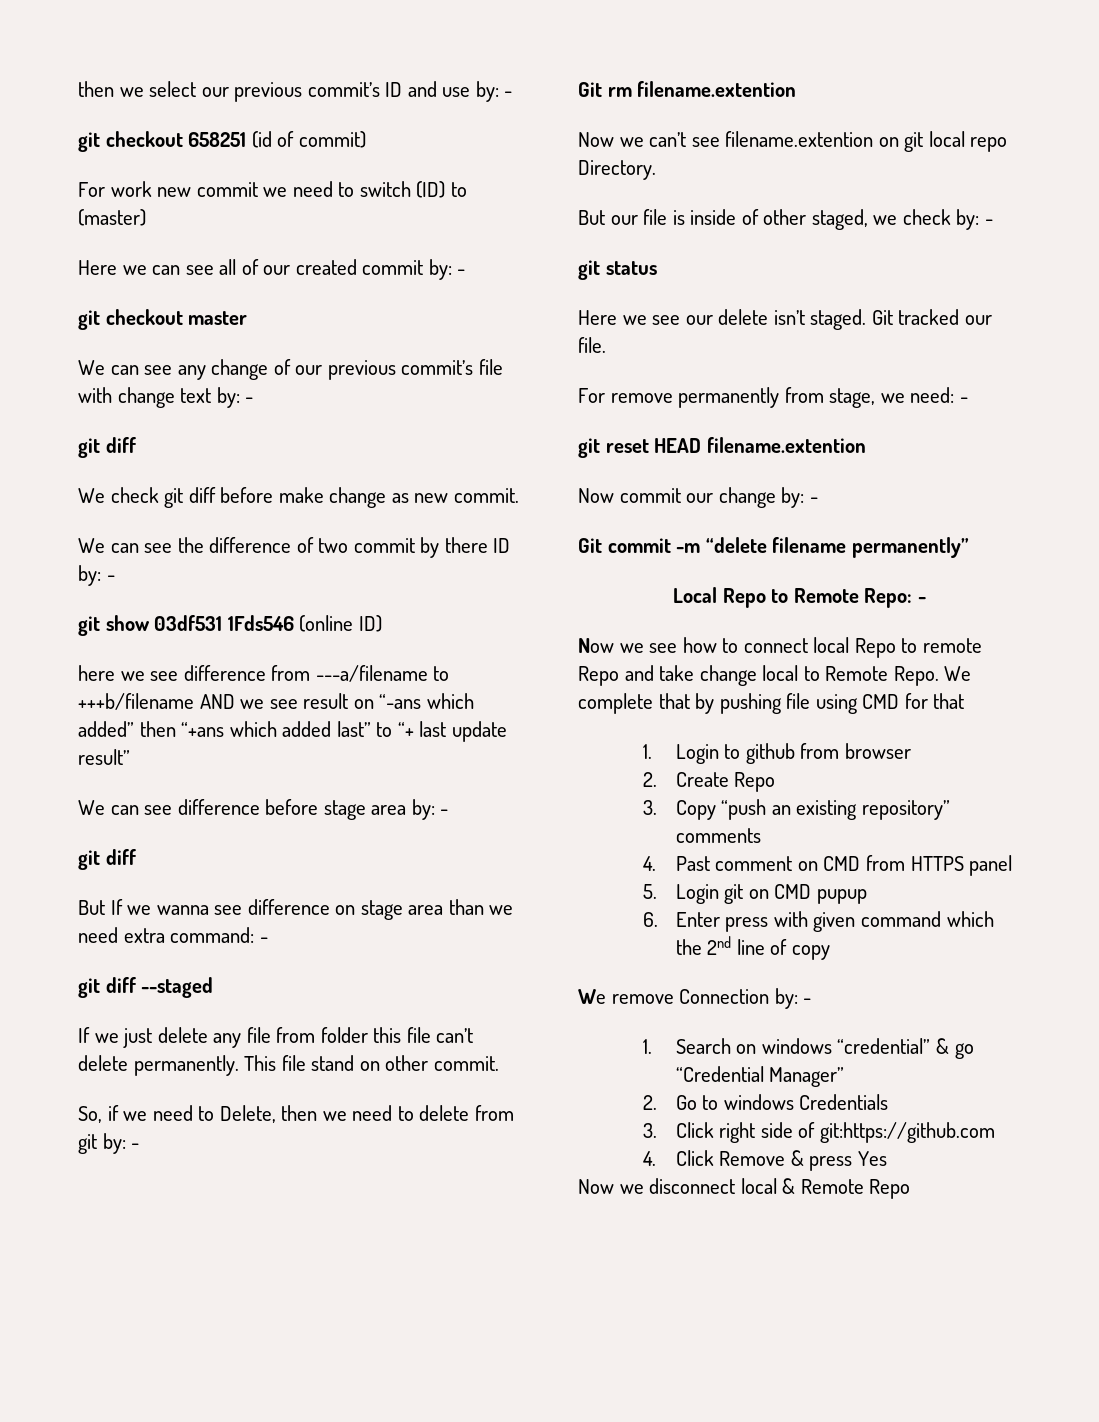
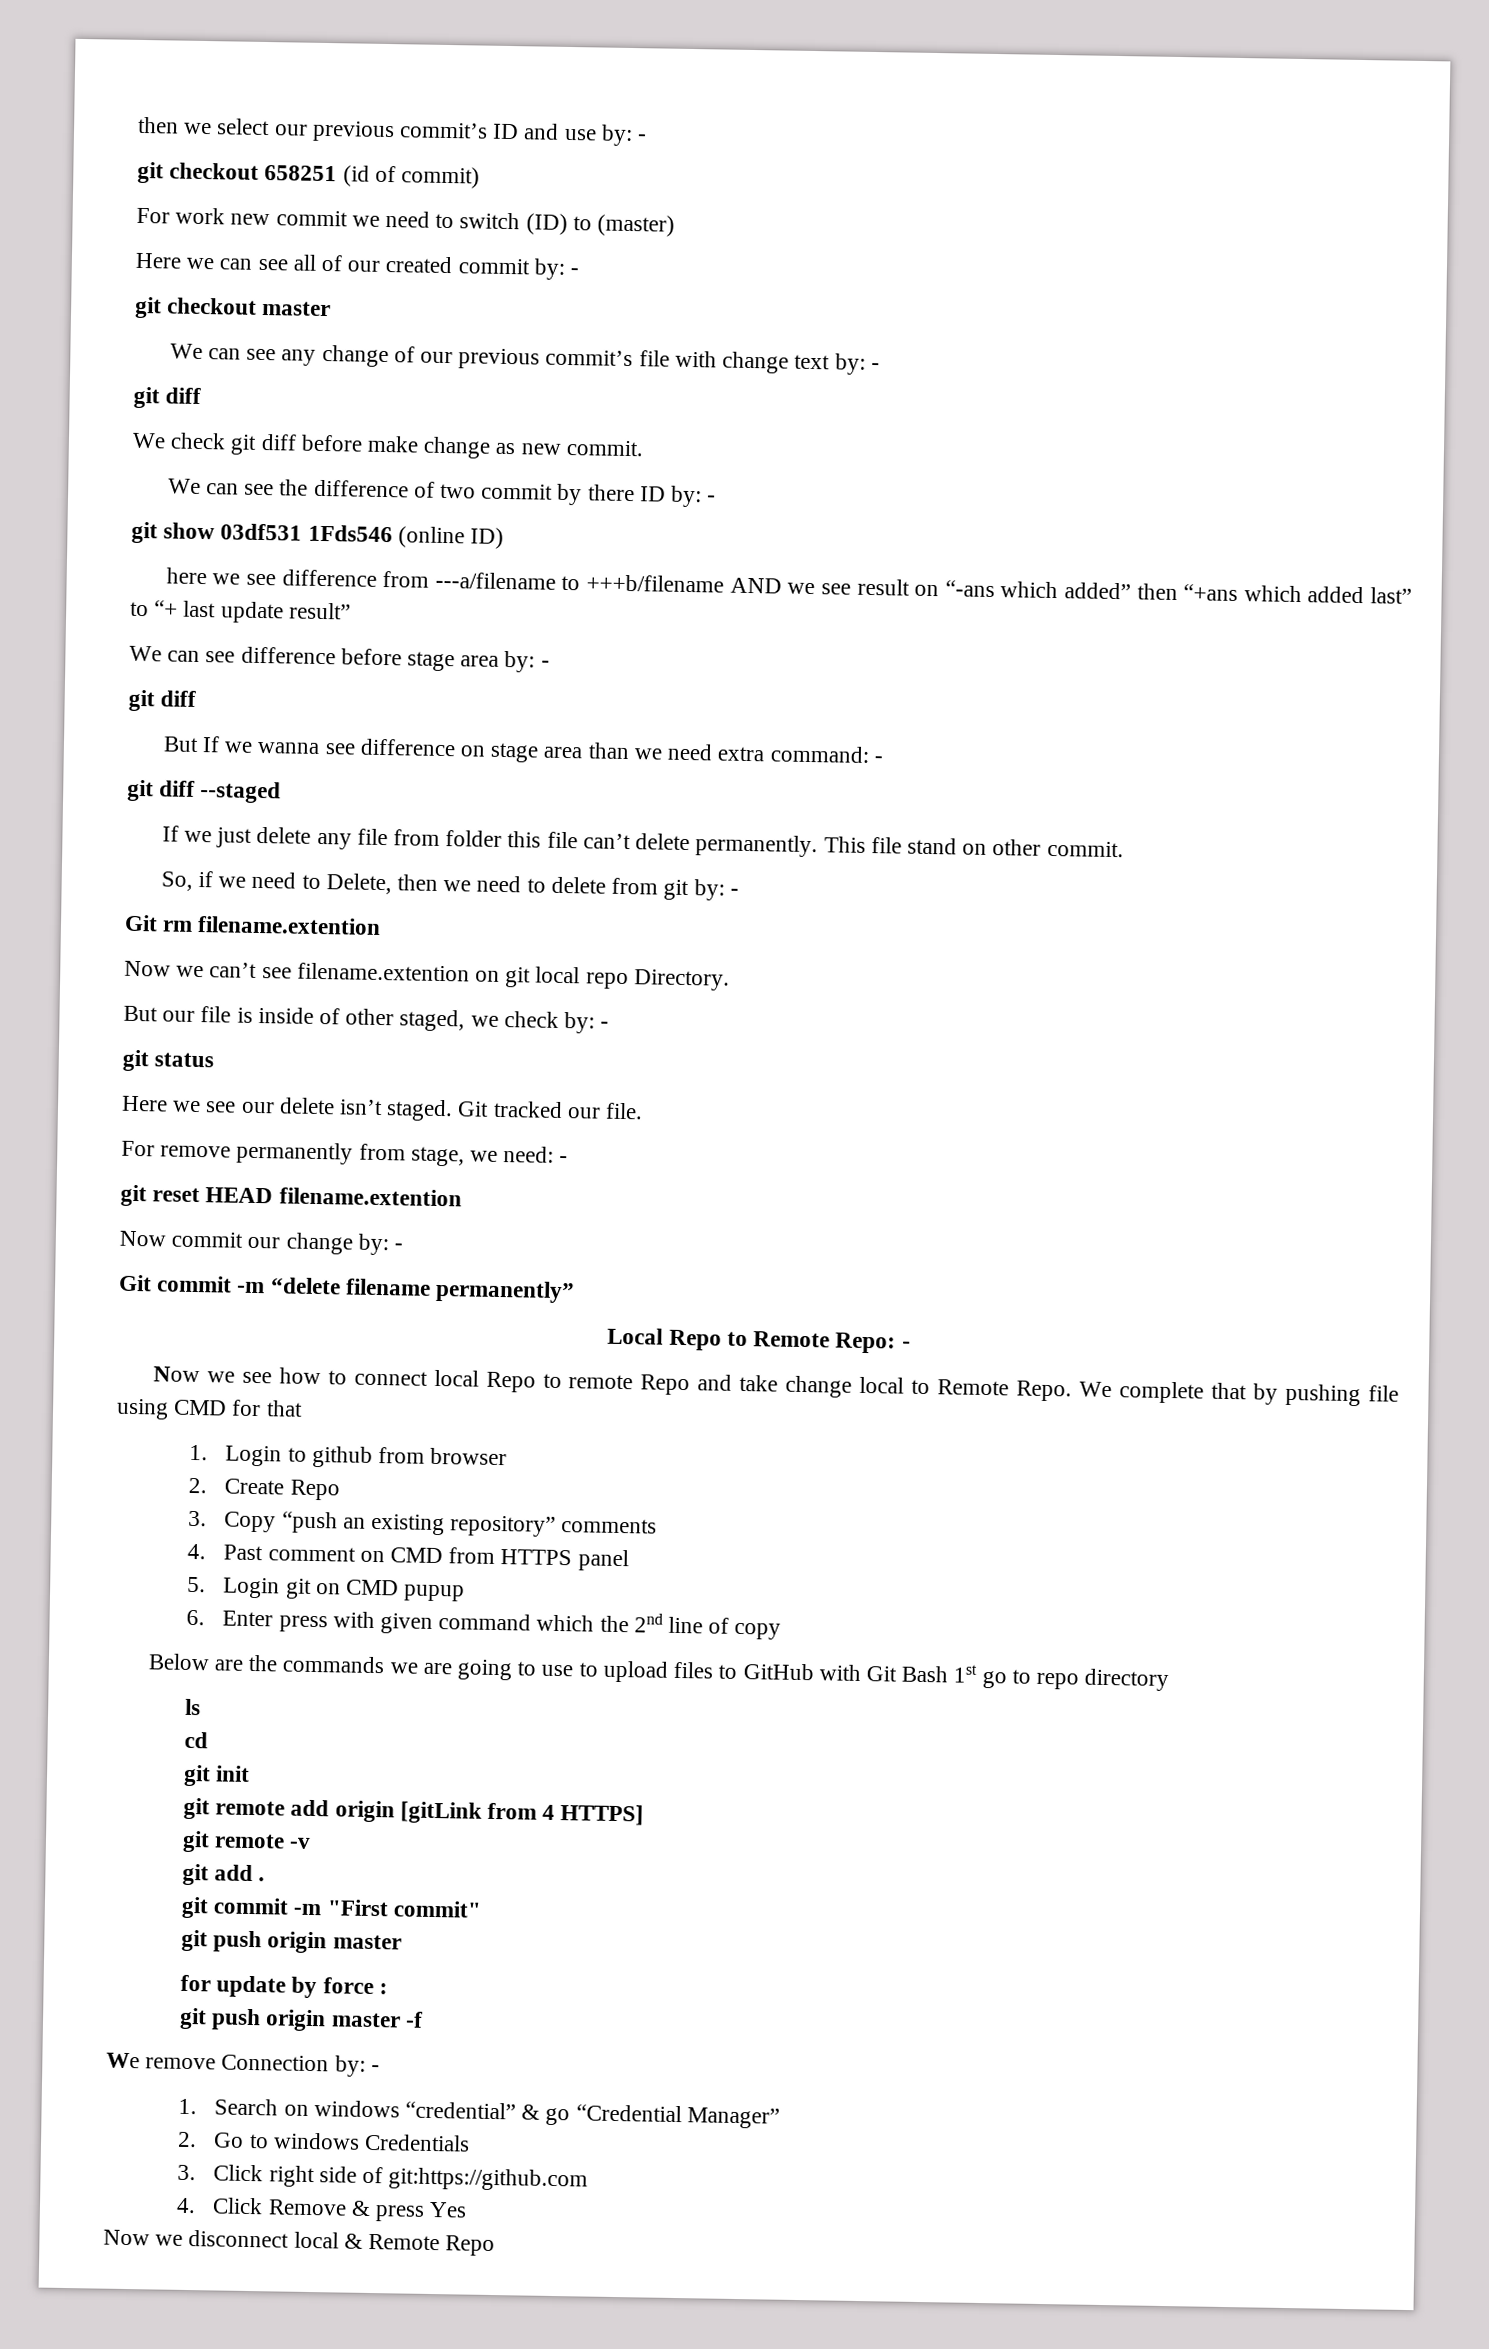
+ Below are the commands we are going to use to upload files to GitHub with Git Bash 1st go to repo directory
+ ls
+ cd
+ git init
+ git remote add origin [gitLink from 4 HTTPS]
+ git remote -v
+ git add .
+ git commit -m "First commit"
+ git push origin master
+ for update by force :
+ git push origin master -f

